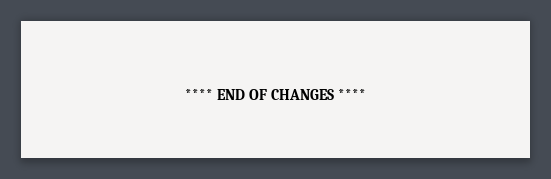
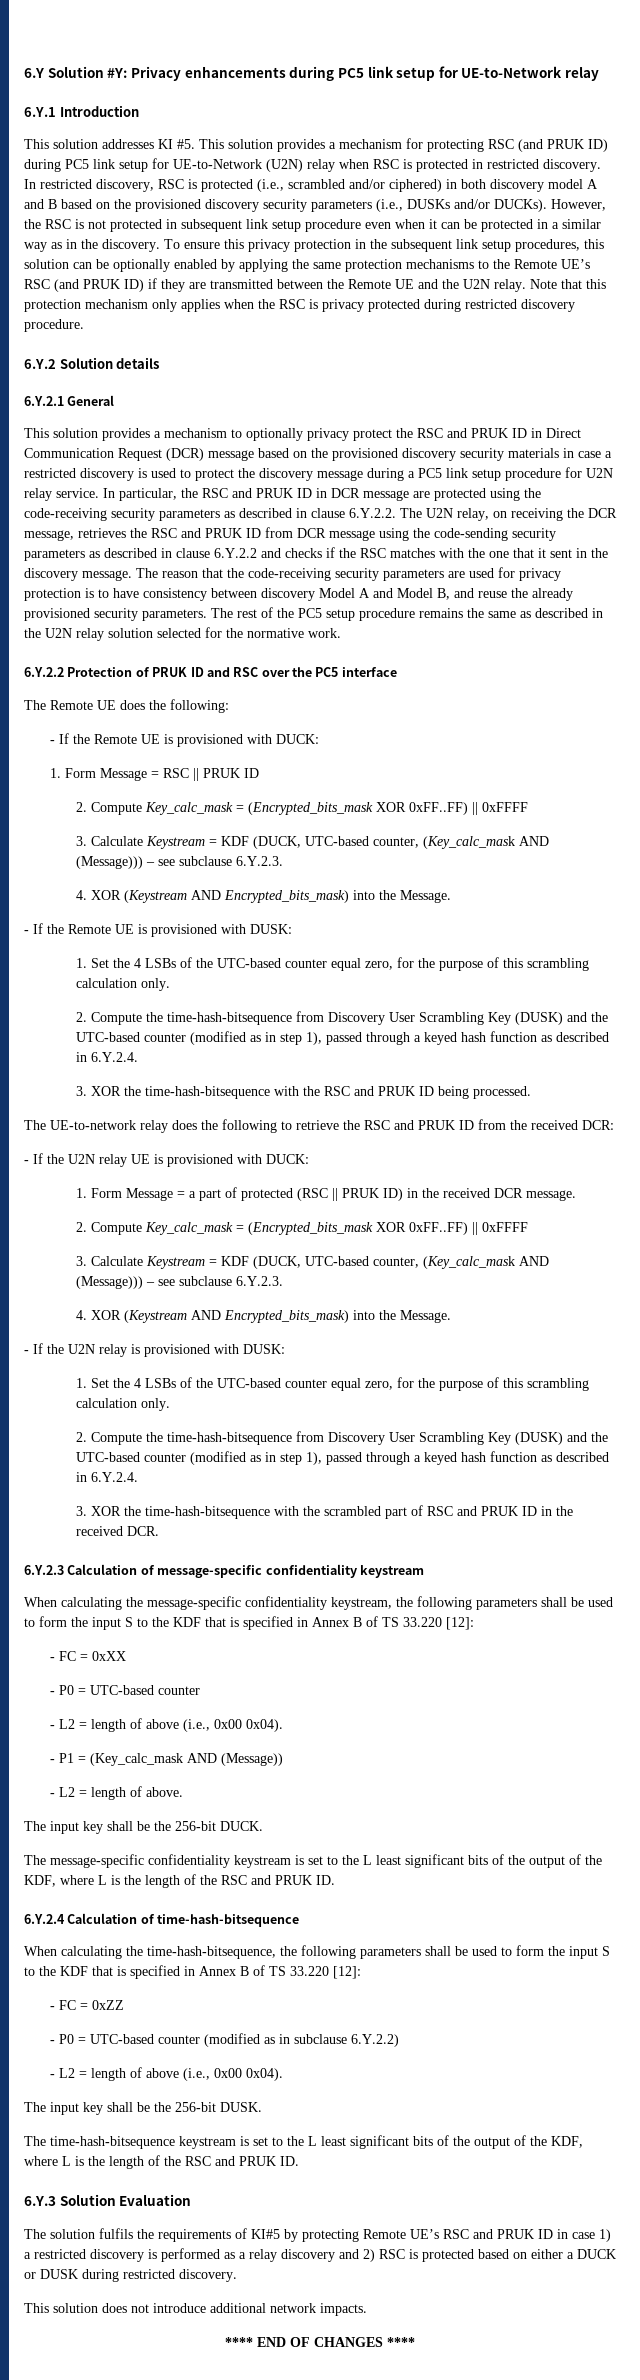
+ 6.Y Solution #Y: Privacy enhancements during PC5 link setup for UE-to-Network relay
+ 6.Y.1 Introduction
+ This solution addresses KI #5. This solution provides a mechanism for protecting RSC (and PRUK ID) during PC5 link setup for UE-to-Network (U2N) relay when RSC is protected in restricted discovery. In restricted discovery, RSC is protected (i.e., scrambled and/or ciphered) in both discovery model A and B based on the provisioned discovery security parameters (i.e., DUSKs and/or DUCKs). However, the RSC is not protected in subsequent link setup procedure even when it can be protected in a similar way as in the discovery. To ensure this privacy protection in the subsequent link setup procedures, this solution can be optionally enabled by applying the same protection mechanisms to the Remote UE’s RSC (and PRUK ID) if they are transmitted between the Remote UE and the U2N relay. Note that this protection mechanism only applies when the RSC is privacy protected during restricted discovery procedure.
+ 6.Y.2 Solution details
+ 6.Y.2.1 General
+ This solution provides a mechanism to optionally privacy protect the RSC and PRUK ID in Direct Communication Request (DCR) message based on the provisioned discovery security materials in case a restricted discovery is used to protect the discovery message during a PC5 link setup procedure for U2N relay service. In particular, the RSC and PRUK ID in DCR message are protected using the code-receiving security parameters as described in clause 6.Y.2.2. The U2N relay, on receiving the DCR message, retrieves the RSC and PRUK ID from DCR message using the code-sending security parameters as described in clause 6.Y.2.2 and checks if the RSC matches with the one that it sent in the discovery message. The reason that the code-receiving security parameters are used for privacy protection is to have consistency between discovery Model A and Model B, and reuse the already provisioned security parameters. The rest of the PC5 setup procedure remains the same as described in the U2N relay solution selected for the normative work.
+ 6.Y.2.2 Protection of PRUK ID and RSC over the PC5 interface
+ The Remote UE does the following:
+ - If the Remote UE is provisioned with DUCK:
+ 1. Form Message = RSC || PRUK ID
+ 2. Compute Key_calc_mask = (Encrypted_bits_mask XOR 0xFF..FF) || 0xFFFF
+ 3. Calculate Keystream = KDF (DUCK, UTC-based counter, (Key_calc_mask AND (Message))) – see subclause 6.Y.2.3.
+ 4. XOR (Keystream AND Encrypted_bits_mask) into the Message.
+ - If the Remote UE is provisioned with DUSK:
+ 1. Set the 4 LSBs of the UTC-based counter equal zero, for the purpose of this scrambling calculation only.
+ 2. Compute the time-hash-bitsequence from Discovery User Scrambling Key (DUSK) and the UTC-based counter (modified as in step 1), passed through a keyed hash function as described in 6.Y.2.4.
+ 3. XOR the time-hash-bitsequence with the RSC and PRUK ID being processed.
+ The UE-to-network relay does the following to retrieve the RSC and PRUK ID from the received DCR:
+ - If the U2N relay UE is provisioned with DUCK:
+ 1. Form Message = a part of protected (RSC || PRUK ID) in the received DCR message.
+ 2. Compute Key_calc_mask = (Encrypted_bits_mask XOR 0xFF..FF) || 0xFFFF
+ 3. Calculate Keystream = KDF (DUCK, UTC-based counter, (Key_calc_mask AND (Message))) – see subclause 6.Y.2.3.
+ 4. XOR (Keystream AND Encrypted_bits_mask) into the Message.
+ - If the U2N relay is provisioned with DUSK:
+ 1. Set the 4 LSBs of the UTC-based counter equal zero, for the purpose of this scrambling calculation only.
+ 2. Compute the time-hash-bitsequence from Discovery User Scrambling Key (DUSK) and the UTC-based counter (modified as in step 1), passed through a keyed hash function as described in 6.Y.2.4.
+ 3. XOR the time-hash-bitsequence with the scrambled part of RSC and PRUK ID in the received DCR.
+ 6.Y.2.3 Calculation of message-specific confidentiality keystream
+ When calculating the message-specific confidentiality keystream, the following parameters shall be used to form the input S to the KDF that is specified in Annex B of TS 33.220 [12]:
+ - FC = 0xXX
+ - P0 = UTC-based counter
+ - L2 = length of above (i.e., 0x00 0x04).
+ - P1 = (Key_calc_mask AND (Message))
+ - L2 = length of above.
+ The input key shall be the 256-bit DUCK.
+ The message-specific confidentiality keystream is set to the L least significant bits of the output of the KDF, where L is the length of the RSC and PRUK ID.
+ 6.Y.2.4 Calculation of time-hash-bitsequence
+ When calculating the time-hash-bitsequence, the following parameters shall be used to form the input S to the KDF that is specified in Annex B of TS 33.220 [12]:
+ - FC = 0xZZ
+ - P0 = UTC-based counter (modified as in subclause 6.Y.2.2)
+ - L2 = length of above (i.e., 0x00 0x04).
+ The input key shall be the 256-bit DUSK.
+ The time-hash-bitsequence keystream is set to the L least significant bits of the output of the KDF, where L is the length of the RSC and PRUK ID.
+ 6.Y.3 Solution Evaluation
+ The solution fulfils the requirements of KI#5 by protecting Remote UE’s RSC and PRUK ID in case 1) a restricted discovery is performed as a relay discovery and 2) RSC is protected based on either a DUCK or DUSK during restricted discovery.
+ This solution does not introduce additional network impacts.

